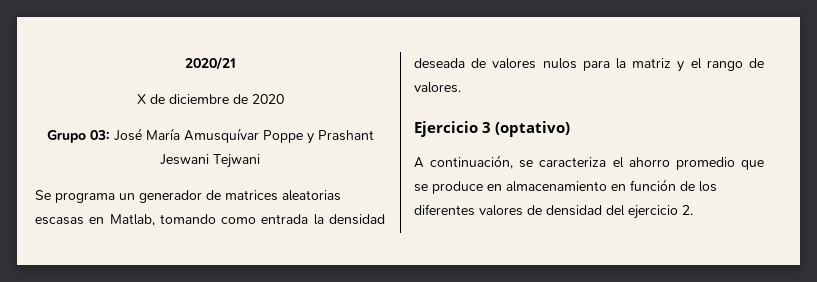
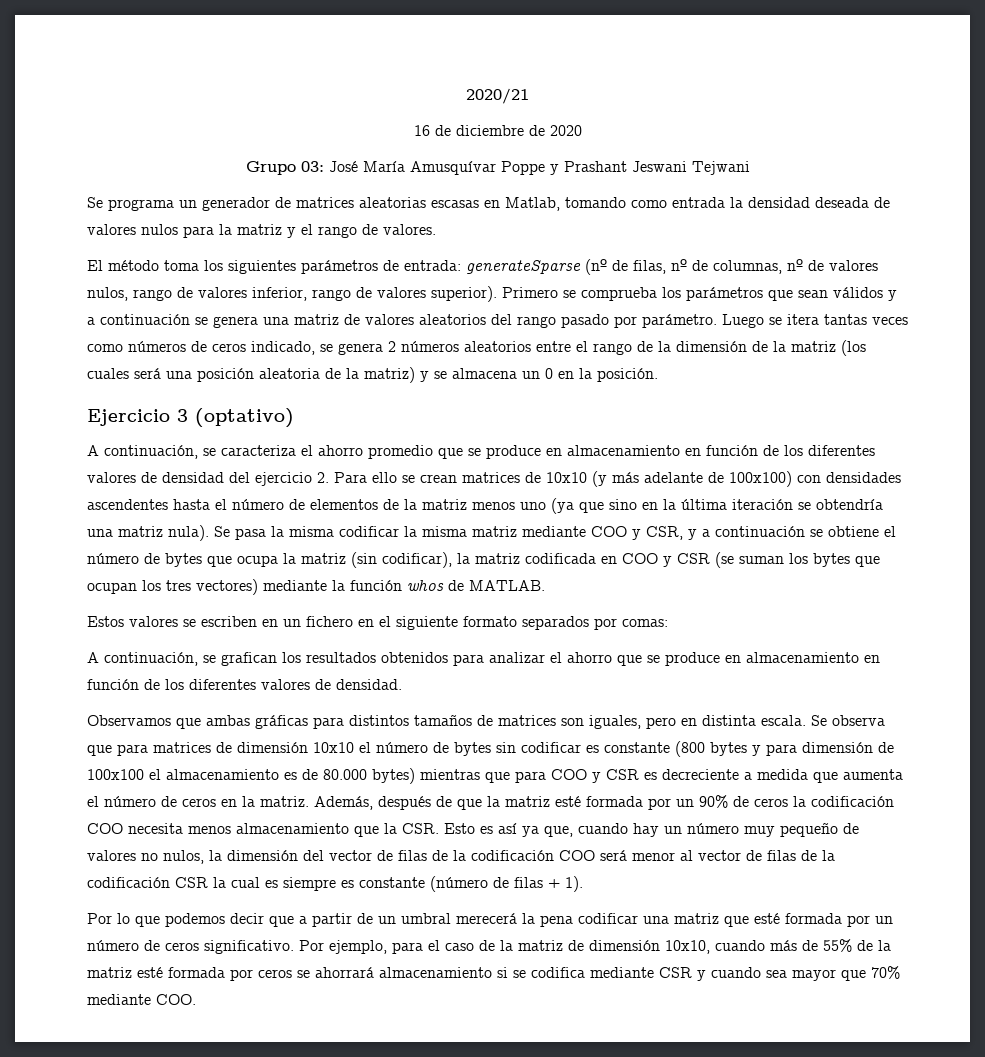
- X de diciembre de 2020
+ 16 de diciembre de 2020
+ El método toma los siguientes parámetros de entrada: generateSparse (nº de filas, nº de columnas, nº de valores nulos, rango de valores inferior, rango de valores superior). Primero se comprueba los parámetros que sean válidos y a continuación se genera una matriz de valores aleatorios del rango pasado por parámetro. Luego se itera tantas veces como números de ceros indicado, se genera 2 números aleatorios entre el rango de la dimensión de la matriz (los cuales será una posición aleatoria de la matriz) y se almacena un 0 en la posición.
- A continuación, se caracteriza el ahorro promedio que se produce en almacenamiento en función de los diferentes valores de densidad del ejercicio 2.
+ A continuación, se caracteriza el ahorro promedio que se produce en almacenamiento en función de los diferentes valores de densidad del ejercicio 2. Para ello se crean matrices de 10x10 (y más adelante de 100x100) con densidades ascendentes hasta el número de elementos de la matriz menos uno (ya que sino en la última iteración se obtendría una matriz nula). Se pasa la misma codificar la misma matriz mediante COO y CSR, y a continuación se obtiene el número de bytes que ocupa la matriz (sin codificar), la matriz codificada en COO y CSR (se suman los bytes que ocupan los tres vectores) mediante la función whos de MATLAB.
+ Estos valores se escriben en un fichero en el siguiente formato separados por comas:
+ A continuación, se grafican los resultados obtenidos para analizar el ahorro que se produce en almacenamiento en función de los diferentes valores de densidad.
+ Observamos que ambas gráficas para distintos tamaños de matrices son iguales, pero en distinta escala. Se observa que para matrices de dimensión 10x10 el número de bytes sin codificar es constante (800 bytes y para dimensión de 100x100 el almacenamiento es de 80.000 bytes) mientras que para COO y CSR es decreciente a medida que aumenta el número de ceros en la matriz. Además, después de que la matriz esté formada por un 90% de ceros la codificación COO necesita menos almacenamiento que la CSR. Esto es así ya que, cuando hay un número muy pequeño de valores no nulos, la dimensión del vector de filas de la codificación COO será menor al vector de filas de la codificación CSR la cual es siempre es constante (número de filas + 1).
+ Por lo que podemos decir que a partir de un umbral merecerá la pena codificar una matriz que esté formada por un número de ceros significativo. Por ejemplo, para el caso de la matriz de dimensión 10x10, cuando más de 55% de la matriz esté formada por ceros se ahorrará almacenamiento si se codifica mediante CSR y cuando sea mayor que 70% mediante COO.

